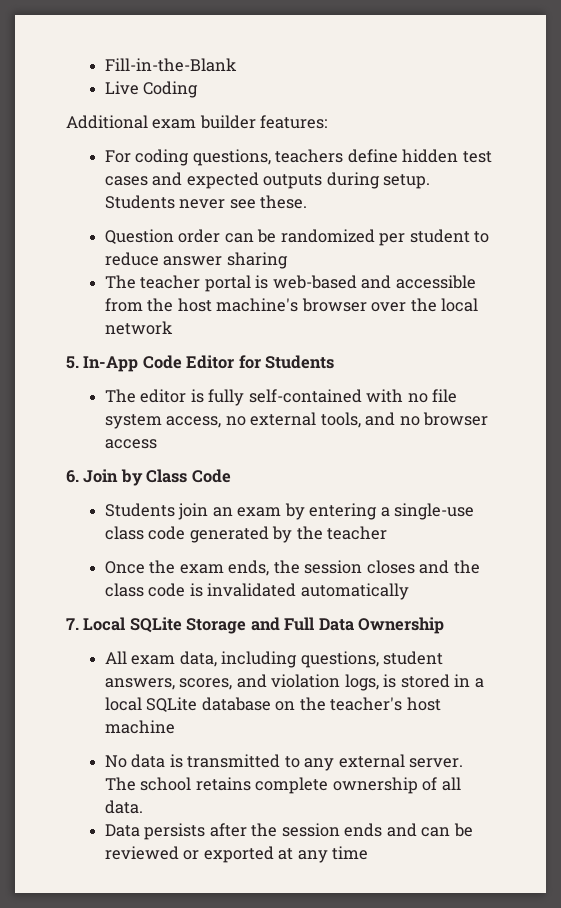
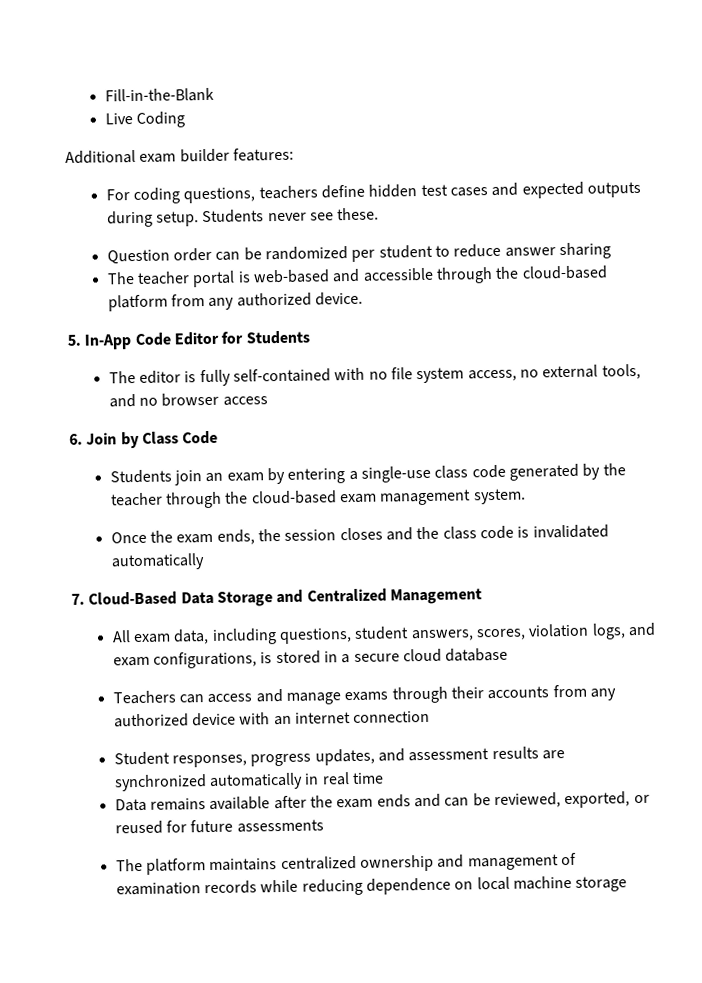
- The teacher portal is web-based and accessible from the host machine's browser over the local network
+ The teacher portal is web-based and accessible through the cloud-based platform from any authorized device.
- Students join an exam by entering a single-use class code generated by the teacher
+ Students join an exam by entering a single-use class code generated by the teacher through the cloud-based exam management system.
- 7. Local SQLite Storage and Full Data Ownership
+ 7. Cloud-Based Data Storage and Centralized Management
- All exam data, including questions, student answers, scores, and violation logs, is stored in a local SQLite database on the teacher's host machine
- No data is transmitted to any external server. The school retains complete ownership of all data.
- Data persists after the session ends and can be reviewed or exported at any time
+ All exam data, including questions, student answers, scores, violation logs, and exam configurations, is stored in a secure cloud database
+ Teachers can access and manage exams through their accounts from any authorized device with an internet connection
+ Student responses, progress updates, and assessment results are synchronized automatically in real time
+ Data remains available after the exam ends and can be reviewed, exported, or reused for future assessments
+ The platform maintains centralized ownership and management of examination records while reducing dependence on local machine storage

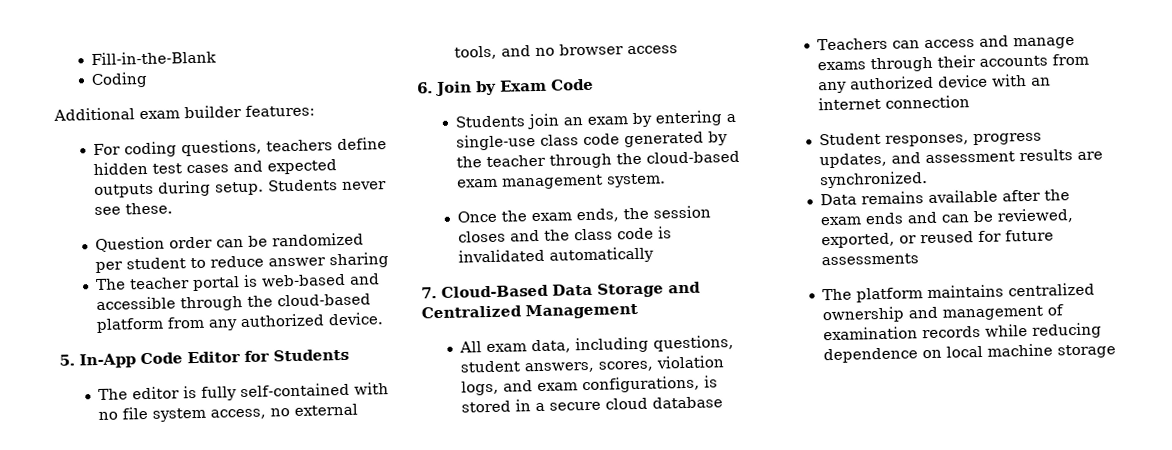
- Live Coding
+ Coding
- 6. Join by Class Code
+ 6. Join by Exam Code
- Student responses, progress updates, and assessment results are synchronized automatically in real time
+ Student responses, progress updates, and assessment results are synchronized.

